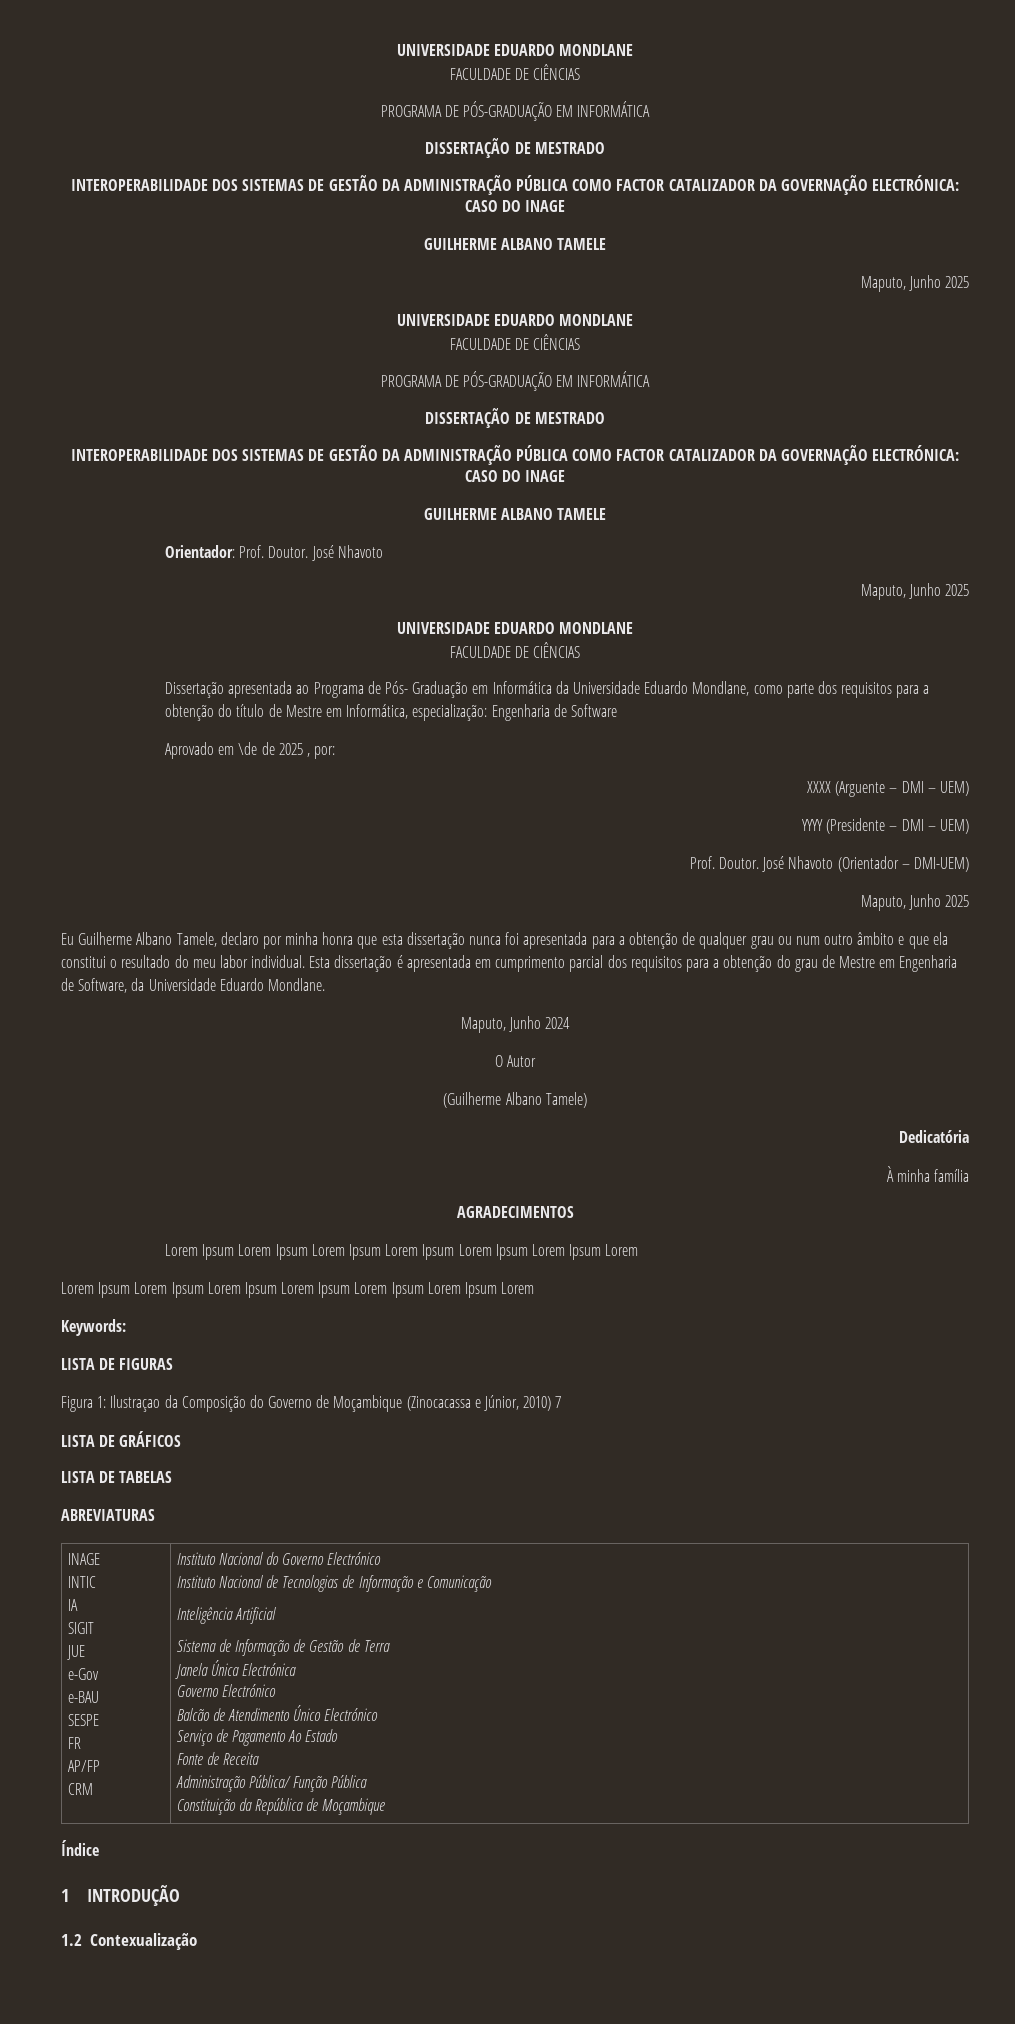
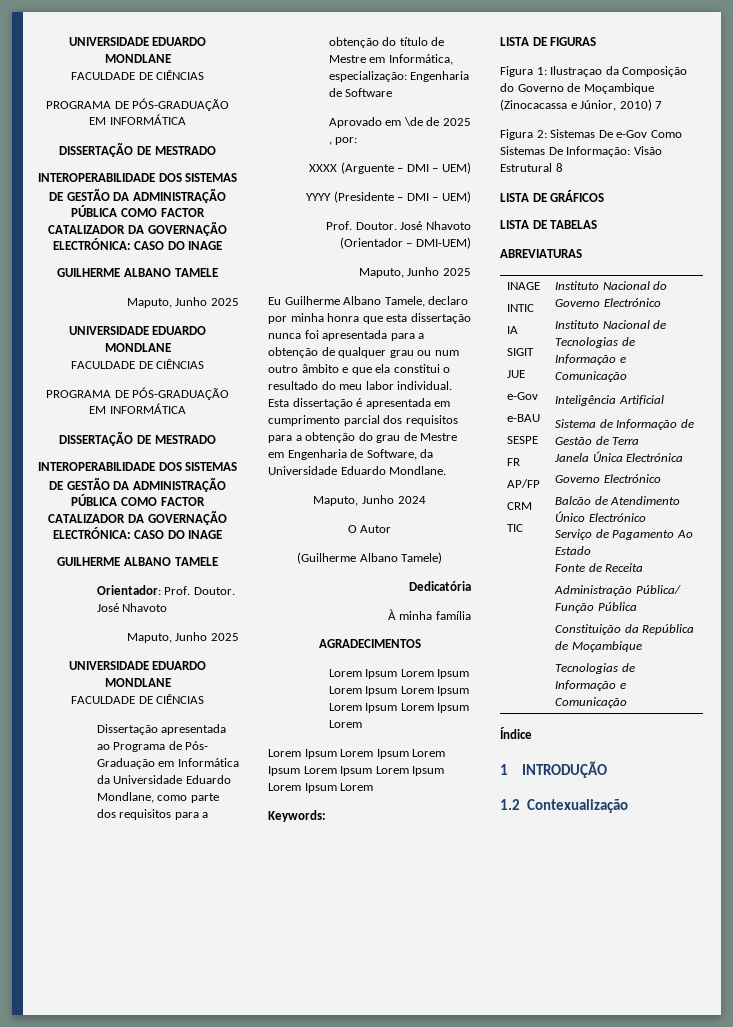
+ Figura 2: Sistemas De e-Gov Como Sistemas De Informação: Visão Estrutural 8
+ TIC
  Constituição da República de Moçambique
+ Tecnologias de Informação e Comunicação

